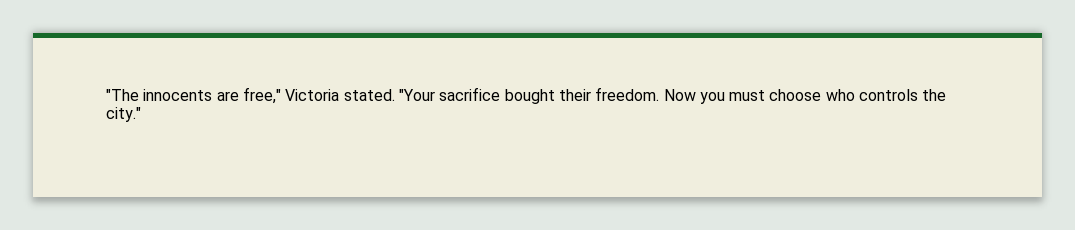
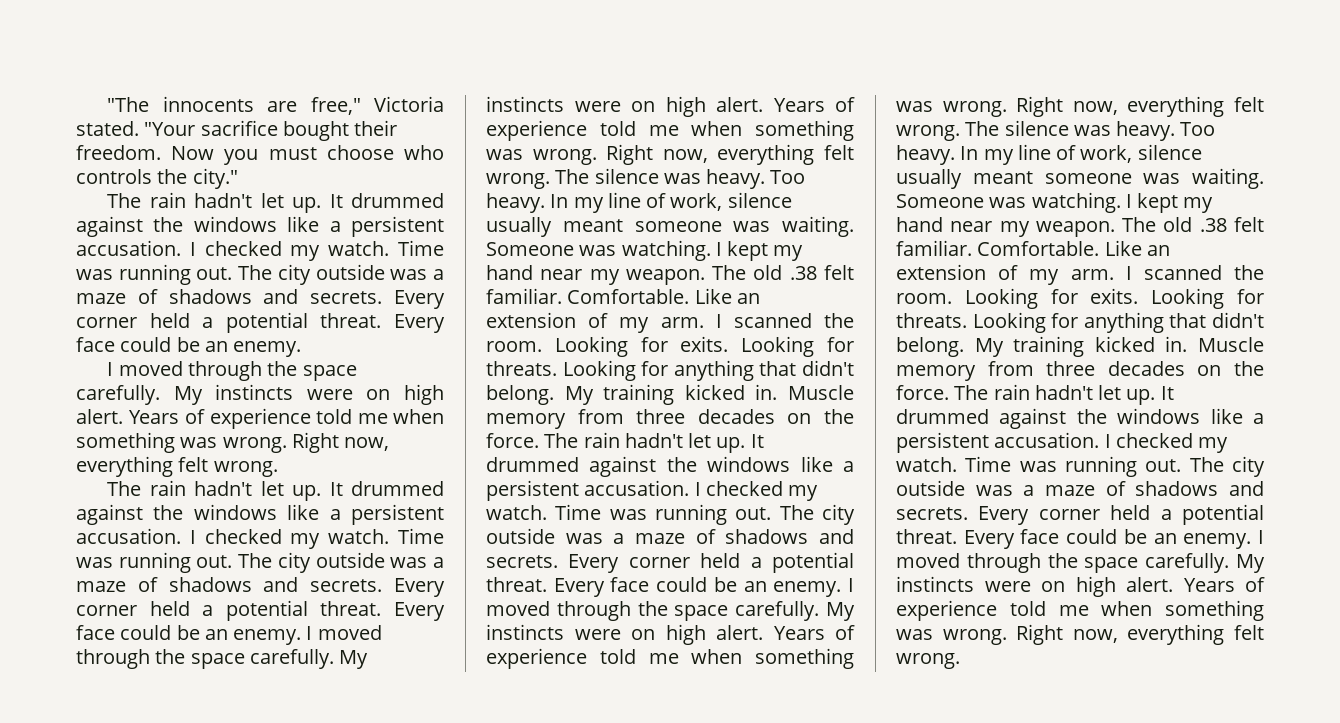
  Now you must choose who controls the city."
+ The rain hadn't let up. It drummed against the windows like a persistent accusation. I checked my watch. Time was running out. The city outside was a maze of shadows and secrets. Every corner held a potential threat. Every face could be an enemy.
+ I moved through the space carefully. My instincts were on high alert. Years of experience told me when something was wrong. Right now, everything felt wrong.
+ The rain hadn't let up. It drummed against the windows like a persistent accusation. I checked my watch. Time was running out. The city outside was a maze of shadows and secrets. Every corner held a potential threat. Every face could be an enemy. I moved through the space carefully. My instincts were on high alert. Years of experience told me when something was wrong. Right now, everything felt wrong. The silence was heavy. Too heavy. In my line of work, silence usually meant someone was waiting. Someone was watching. I kept my hand near my weapon. The old .38 felt familiar. Comfortable. Like an extension of my arm. I scanned the room. Looking for exits. Looking for threats. Looking for anything that didn't belong. My training kicked in. Muscle memory from three decades on the force. The rain hadn't let up. It drummed against the windows like a persistent accusation. I checked my watch. Time was running out. The city outside was a maze of shadows and secrets. Every corner held a potential threat. Every face could be an enemy. I moved through the space carefully. My instincts were on high alert. Years of experience told me when something was wrong. Right now, everything felt wrong. The silence was heavy. Too heavy. In my line of work, silence usually meant someone was waiting. Someone was watching. I kept my hand near my weapon. The old .38 felt familiar. Comfortable. Like an extension of my arm. I scanned the room. Looking for exits. Looking for threats. Looking for anything that didn't belong. My training kicked in. Muscle memory from three decades on the force. The rain hadn't let up. It drummed against the windows like a persistent accusation. I checked my watch. Time was running out. The city outside was a maze of shadows and secrets. Every corner held a potential threat. Every face could be an enemy. I moved through the space carefully. My instincts were on high alert. Years of experience told me when something was wrong. Right now, everything felt wrong.

